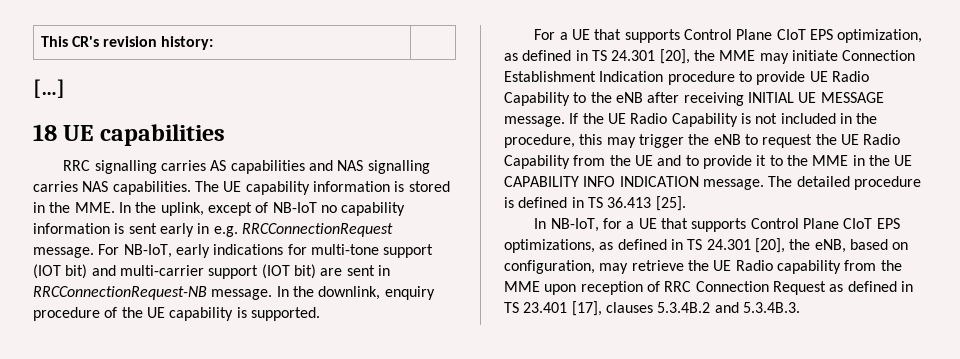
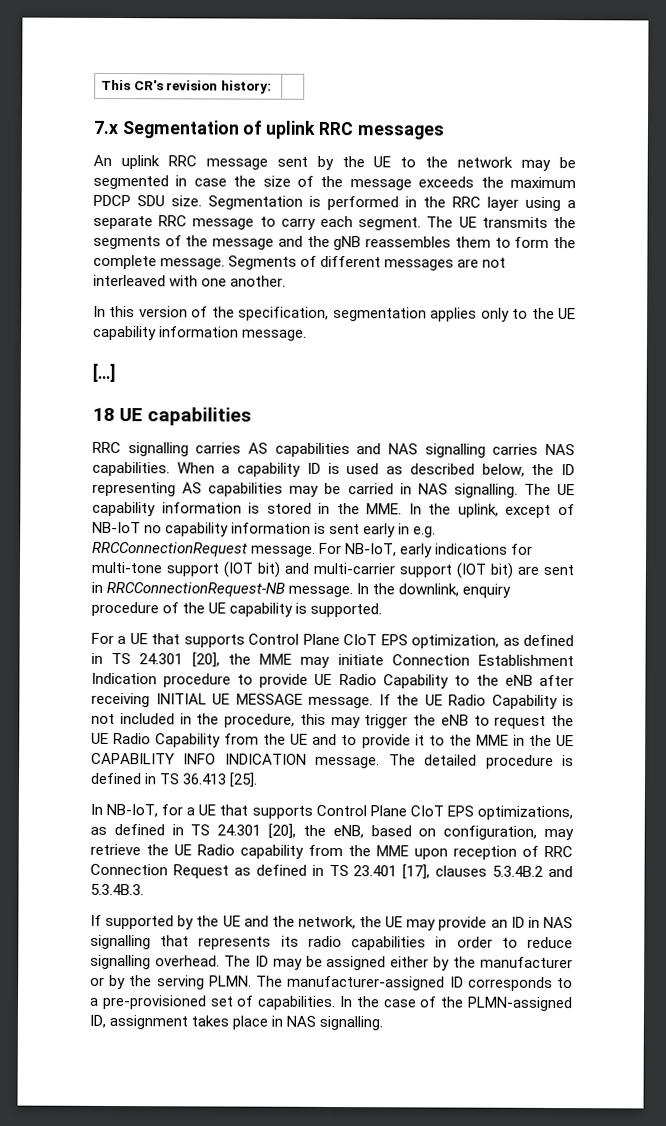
+ 7.x Segmentation of uplink RRC messages
+ An uplink RRC message sent by the UE to the network may be segmented in case the size of the message exceeds the maximum PDCP SDU size. Segmentation is performed in the RRC layer using a separate RRC message to carry each segment. The UE transmits the segments of the message and the gNB reassembles them to form the complete message. Segments of different messages are not interleaved with one another.
+ In this version of the specification, segmentation applies only to the UE capability information message.
+ When a capability ID is used as described below, the ID representing AS capabilities may be carried in NAS signalling.
+ If supported by the UE and the network, the UE may provide an ID in NAS signalling that represents its radio capabilities in order to reduce signalling overhead. The ID may be assigned either by the manufacturer or by the serving PLMN. The manufacturer-assigned ID corresponds to a pre-provisioned set of capabilities. In the case of the PLMN-assigned ID, assignment takes place in NAS signalling.

